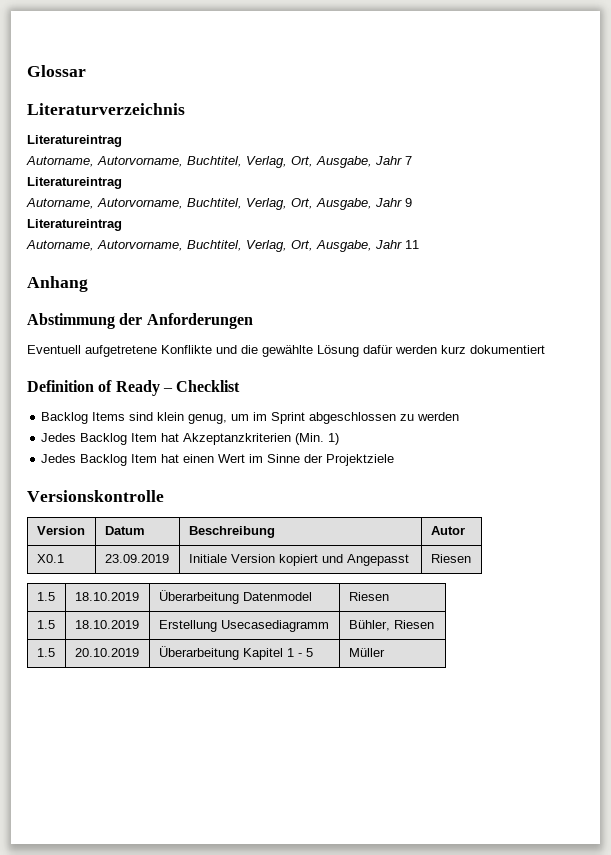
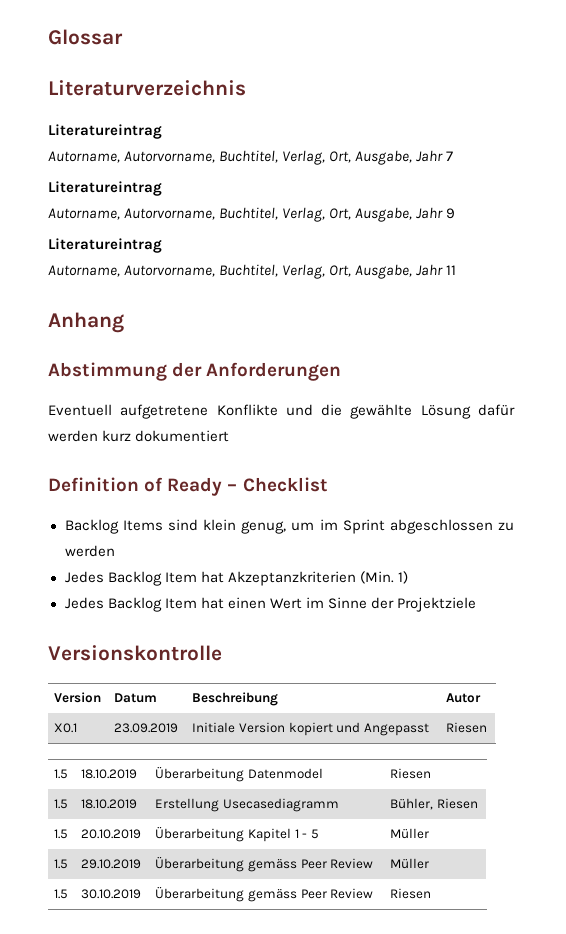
+ 1.5 | 29.10.2019 | Überarbeitung gemäss Peer Review | Müller
+ 1.5 | 30.10.2019 | Überarbeitung gemäss Peer Review | Riesen

